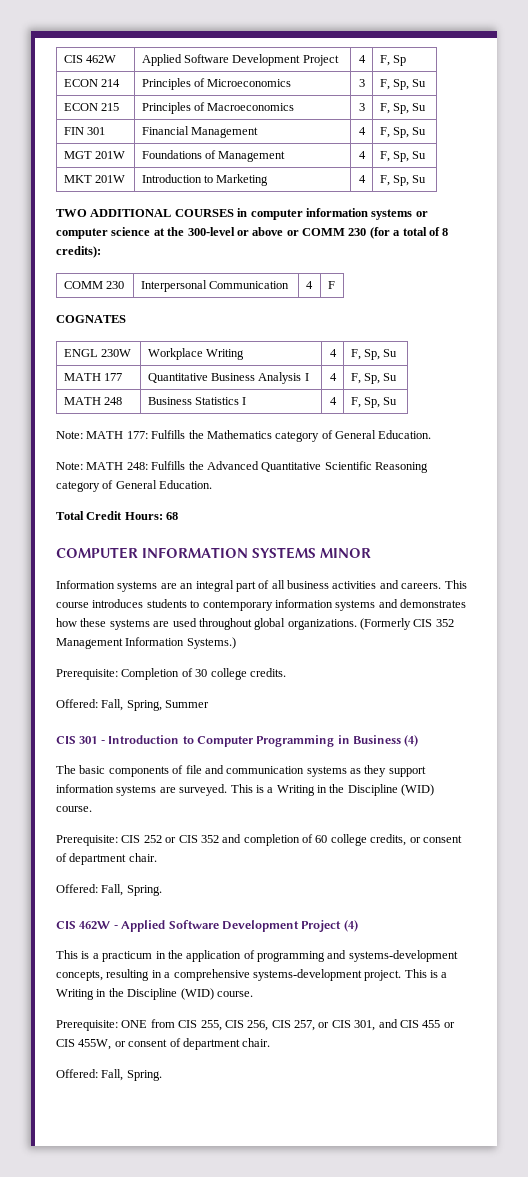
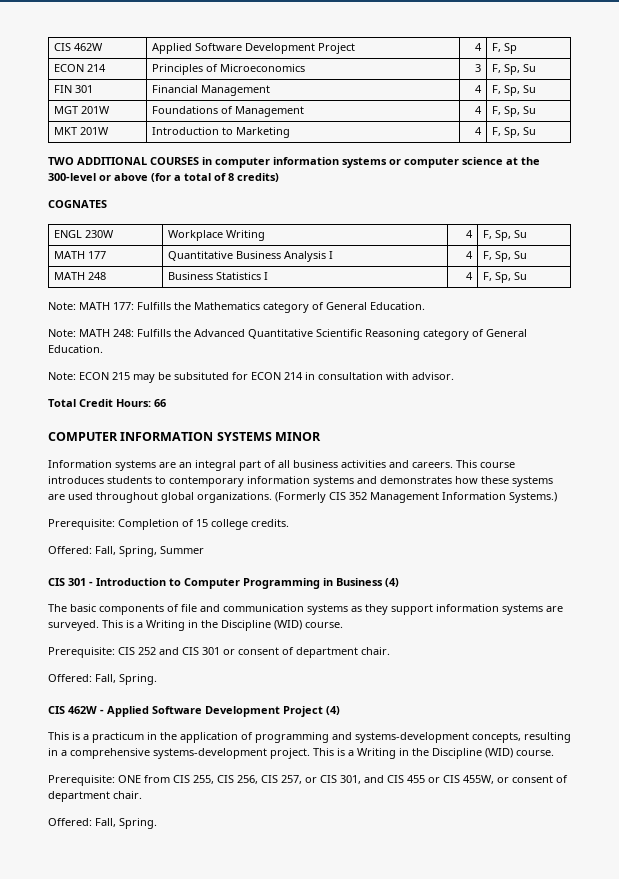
- ECON 215 | Principles of Macroeconomics | 3 | F, Sp, Su
- TWO ADDITIONAL COURSES in computer information systems or computer science at the 300-level or above or COMM 230 (for a total of 8 credits):
- COMM 230 | Interpersonal Communication | 4 | F
+ TWO ADDITIONAL COURSES in computer information systems or computer science at the 300-level or above (for a total of 8 credits)
+ Note: ECON 215 may be subsituted for ECON 214 in consultation with advisor.
- Total Credit Hours: 68
+ Total Credit Hours: 66
- Prerequisite: Completion of 30 college credits.
+ Prerequisite: Completion of 15 college credits.
- Prerequisite: CIS 252 or CIS 352 and completion of 60 college credits, or consent of department chair.
+ Prerequisite: CIS 252 and CIS 301 or consent of department chair.

